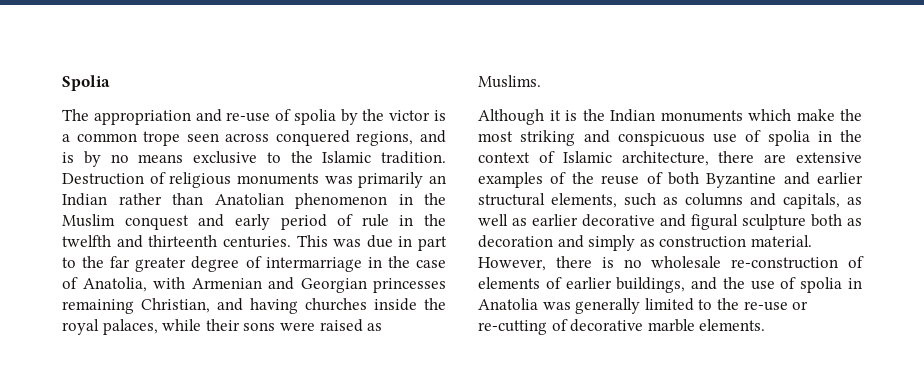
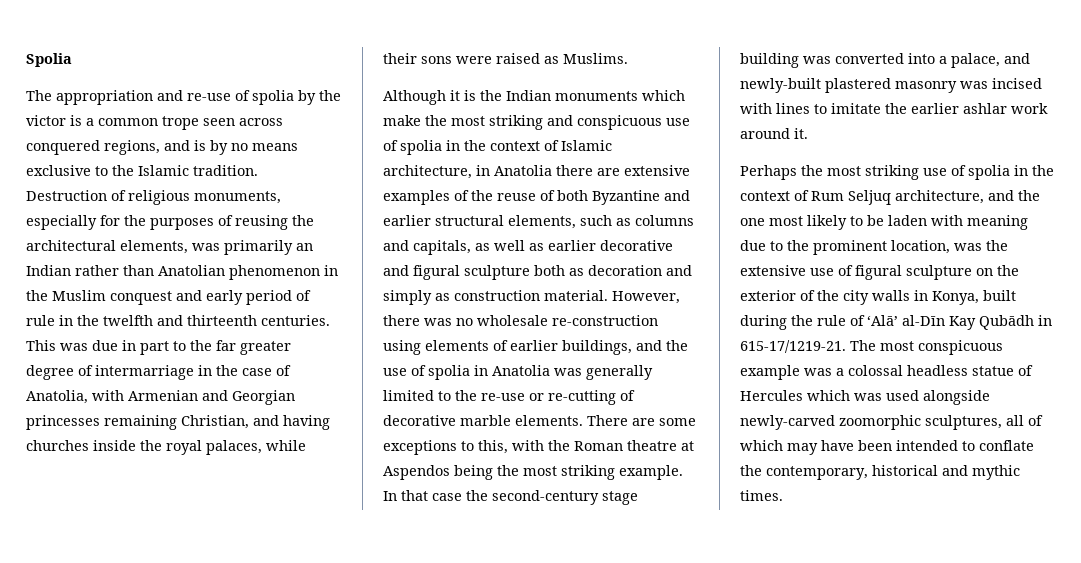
- Destruction of religious monuments was primarily an Indian rather than Anatolian phenomenon in the Muslim conquest and early period of rule in the twelfth and thirteenth centuries.
+ Destruction of religious monuments, especially for the purposes of reusing the architectural elements, was primarily an Indian rather than Anatolian phenomenon in the Muslim conquest and early period of rule in the twelfth and thirteenth centuries.
- Although it is the Indian monuments which make the most striking and conspicuous use of spolia in the context of Islamic architecture, there are extensive examples of the reuse of both Byzantine and earlier structural elements, such as columns and capitals, as well as earlier decorative and figural sculpture both as decoration and simply as construction material.
+ Although it is the Indian monuments which make the most striking and conspicuous use of spolia in the context of Islamic architecture, in Anatolia there are extensive examples of the reuse of both Byzantine and earlier structural elements, such as columns and capitals, as well as earlier decorative and figural sculpture both as decoration and simply as construction material.
- However, there is no wholesale re-construction of elements of earlier buildings, and the use of spolia in Anatolia was generally limited to the re-use or re-cutting of decorative marble elements.
+ However, there was no wholesale re-construction using elements of earlier buildings, and the use of spolia in Anatolia was generally limited to the re-use or re-cutting of decorative marble elements.
+ There are some exceptions to this, with the Roman theatre at Aspendos being the most striking example. In that case the second-century stage building was converted into a palace, and newly-built plastered masonry was incised with lines to imitate the earlier ashlar work around it.
+ Perhaps the most striking use of spolia in the context of Rum Seljuq architecture, and the one most likely to be laden with meaning due to the prominent location, was the extensive use of figural sculpture on the exterior of the city walls in Konya, built during the rule of ‘Alā’ al-Dīn Kay Qubādh in 615-17/1219-21. The most conspicuous example was a colossal headless statue of Hercules which was used alongside newly-carved zoomorphic sculptures, all of which may have been intended to conflate the contemporary, historical and mythic times.

